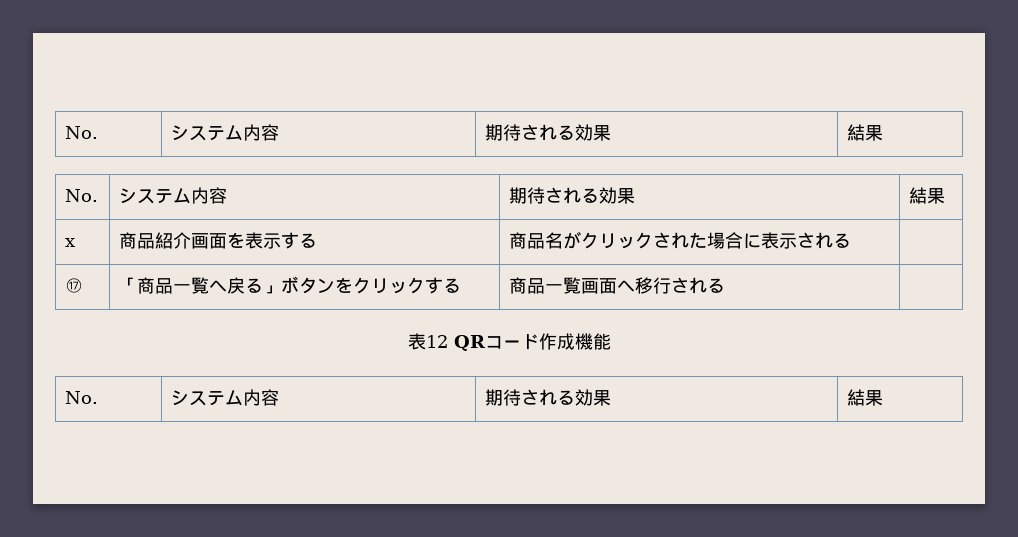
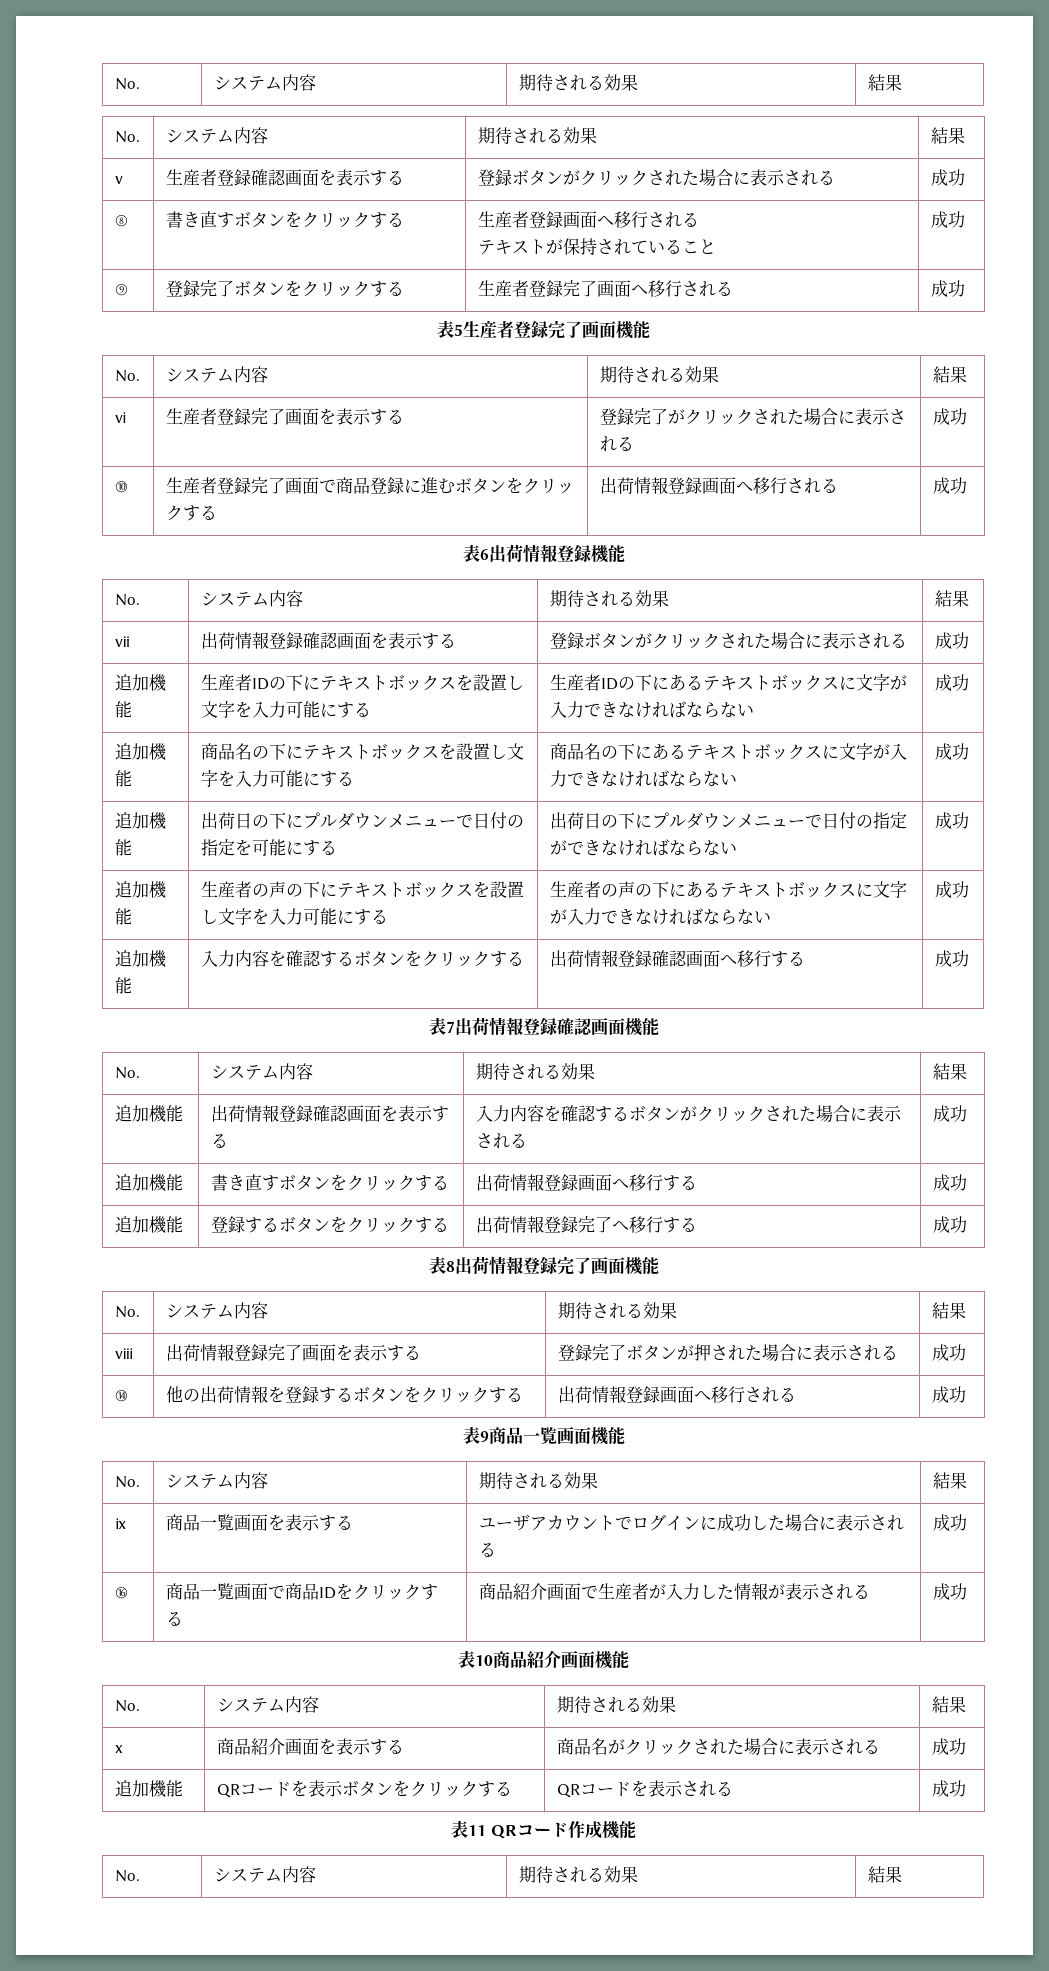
+ ⅴ | 生産者登録確認画面を表示する | 登録ボタンがクリックされた場合に表示される | 成功
+ ⑧ | 書き直すボタンをクリックする | 生産者登録画面へ移行される
+ テキストが保持されていること | 成功
+ ⑨ | 登録完了ボタンをクリックする | 生産者登録完了画面へ移行される | 成功
+ 表5生産者登録完了画面機能
+ No. | システム内容 | 期待される効果 | 結果
+ ⅵ | 生産者登録完了画面を表示する | 登録完了がクリックされた場合に表示される | 成功
+ ⑩ | 生産者登録完了画面で商品登録に進むボタンをクリックする | 出荷情報登録画面へ移行される | 成功
+ 表6出荷情報登録機能
+ No. | システム内容 | 期待される効果 | 結果
+ ⅶ | 出荷情報登録確認画面を表示する | 登録ボタンがクリックされた場合に表示される | 成功
+ 追加機能 | 生産者IDの下にテキストボックスを設置し文字を入力可能にする | 生産者IDの下にあるテキストボックスに文字が入力できなければならない | 成功
+ 追加機能 | 商品名の下にテキストボックスを設置し文字を入力可能にする | 商品名の下にあるテキストボックスに文字が入力できなければならない | 成功
+ 追加機能 | 出荷日の下にプルダウンメニューで日付の指定を可能にする | 出荷日の下にプルダウンメニューで日付の指定ができなければならない | 成功
+ 追加機能 | 生産者の声の下にテキストボックスを設置し文字を入力可能にする | 生産者の声の下にあるテキストボックスに文字が入力できなければならない | 成功
+ 追加機能 | 入力内容を確認するボタンをクリックする | 出荷情報登録確認画面へ移行する | 成功
+ 表7出荷情報登録確認画面機能
+ No. | システム内容 | 期待される効果 | 結果
+ 追加機能 | 出荷情報登録確認画面を表示する | 入力内容を確認するボタンがクリックされた場合に表示される | 成功
+ 追加機能 | 書き直すボタンをクリックする | 出荷情報登録画面へ移行する | 成功
+ 追加機能 | 登録するボタンをクリックする | 出荷情報登録完了へ移行する | 成功
+ 表8出荷情報登録完了画面機能
+ No. | システム内容 | 期待される効果 | 結果
+ ⅷ | 出荷情報登録完了画面を表示する | 登録完了ボタンが押された場合に表示される | 成功
+ ⑭ | 他の出荷情報を登録するボタンをクリックする | 出荷情報登録画面へ移行される | 成功
+ 表9商品一覧画面機能
+ No. | システム内容 | 期待される効果 | 結果
+ ⅸ | 商品一覧画面を表示する | ユーザアカウントでログインに成功した場合に表示される | 成功
+ ⑯ | 商品一覧画面で商品IDをクリックする | 商品紹介画面で生産者が入力した情報が表示される | 成功
+ 表10商品紹介画面機能
+ No. | システム内容 | 期待される効果 | 結果
- ⅹ | 商品紹介画面を表示する | 商品名がクリックされた場合に表示される |
- ⑰ | 「商品一覧へ戻る」ボタンをクリックする | 商品一覧画面へ移行される |
- 表12 QRコード作成機能
+ ⅹ | 商品紹介画面を表示する | 商品名がクリックされた場合に表示される | 成功
+ 追加機能 | QRコードを表示ボタンをクリックする | QRコードを表示される | 成功
+ 表11 QRコード作成機能

